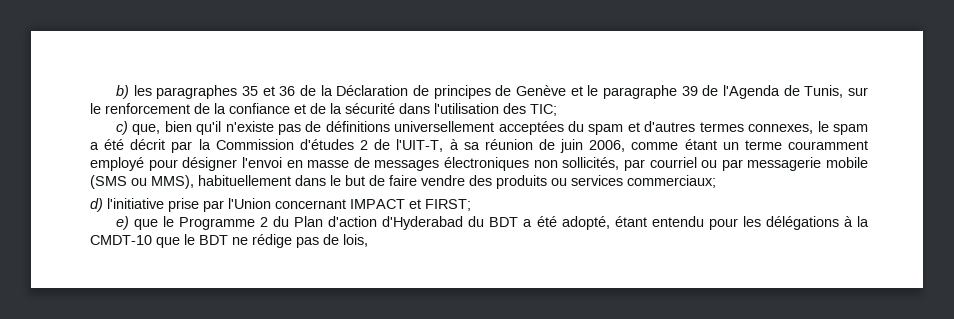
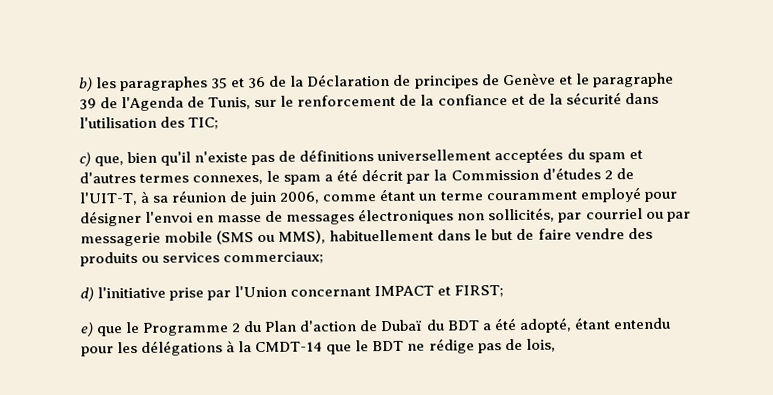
- e) que le Programme 2 du Plan d'action d'Hyderabad du BDT a été adopté, étant entendu pour les délégations à la CMDT-10 que le BDT ne rédige pas de lois,
+ e) que le Programme 2 du Plan d'action de Dubaï du BDT a été adopté, étant entendu pour les délégations à la CMDT-14 que le BDT ne rédige pas de lois,

